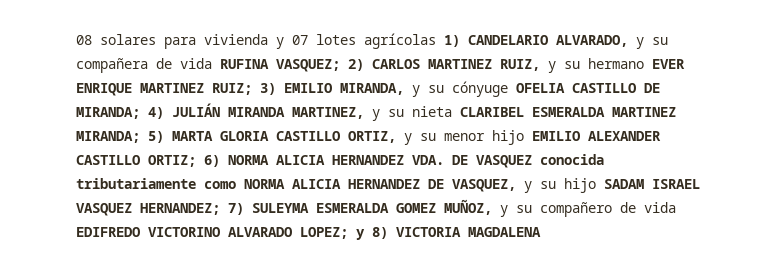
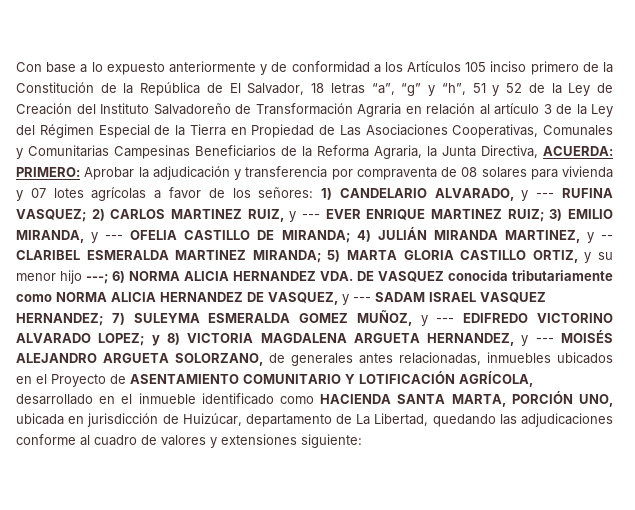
- 08 solares para vivienda y 07 lotes agrícolas 1) CANDELARIO ALVARADO, y su compañera de vida RUFINA VASQUEZ;
+ Con base a lo expuesto anteriormente y de conformidad a los Artículos 105 inciso primero de la Constitución de la República de El Salvador, 18 letras “a”, “g” y “h”, 51 y 52 de la Ley de Creación del Instituto Salvadoreño de Transformación Agraria en relación al artículo 3 de la Ley del Régimen Especial de la Tierra en Propiedad de Las Asociaciones Cooperativas, Comunales y Comunitarias Campesinas Beneficiarios de la Reforma Agraria, la Junta Directiva, ACUERDA: PRIMERO: Aprobar la adjudicación y transferencia por compraventa de 08 solares para vivienda y 07 lotes agrícolas a favor de los señores: 1) CANDELARIO ALVARADO, y --- RUFINA VASQUEZ;
- 2) CARLOS MARTINEZ RUIZ, y su hermano EVER ENRIQUE MARTINEZ RUIZ;
+ 2) CARLOS MARTINEZ RUIZ, y --- EVER ENRIQUE MARTINEZ RUIZ;
- 3) EMILIO MIRANDA, y su cónyuge OFELIA CASTILLO DE MIRANDA;
+ 3) EMILIO MIRANDA, y --- OFELIA CASTILLO DE MIRANDA;
- 4) JULIÁN MIRANDA MARTINEZ, y su nieta CLARIBEL ESMERALDA MARTINEZ MIRANDA;
+ 4) JULIÁN MIRANDA MARTINEZ, y -- CLARIBEL ESMERALDA MARTINEZ MIRANDA;
- 5) MARTA GLORIA CASTILLO ORTIZ, y su menor hijo EMILIO ALEXANDER CASTILLO ORTIZ;
+ 5) MARTA GLORIA CASTILLO ORTIZ, y su menor hijo ---;
- 6) NORMA ALICIA HERNANDEZ VDA. DE VASQUEZ conocida tributariamente como NORMA ALICIA HERNANDEZ DE VASQUEZ, y su hijo SADAM ISRAEL VASQUEZ HERNANDEZ;
+ 6) NORMA ALICIA HERNANDEZ VDA. DE VASQUEZ conocida tributariamente como NORMA ALICIA HERNANDEZ DE VASQUEZ, y --- SADAM ISRAEL VASQUEZ HERNANDEZ;
- 7) SULEYMA ESMERALDA GOMEZ MUÑOZ, y su compañero de vida EDIFREDO VICTORINO ALVARADO LOPEZ;
+ 7) SULEYMA ESMERALDA GOMEZ MUÑOZ, y --- EDIFREDO VICTORINO ALVARADO LOPEZ;
- y 8) VICTORIA MAGDALENA
+ y 8) VICTORIA MAGDALENA ARGUETA HERNANDEZ, y --- MOISÉS ALEJANDRO ARGUETA SOLORZANO, de generales antes relacionadas, inmuebles ubicados en el Proyecto de ASENTAMIENTO COMUNITARIO Y LOTIFICACIÓN AGRÍCOLA, desarrollado en el inmueble identificado como HACIENDA SANTA MARTA, PORCIÓN UNO, ubicada en jurisdicción de Huizúcar, departamento de La Libertad, quedando las adjudicaciones conforme al cuadro de valores y extensiones siguiente:

